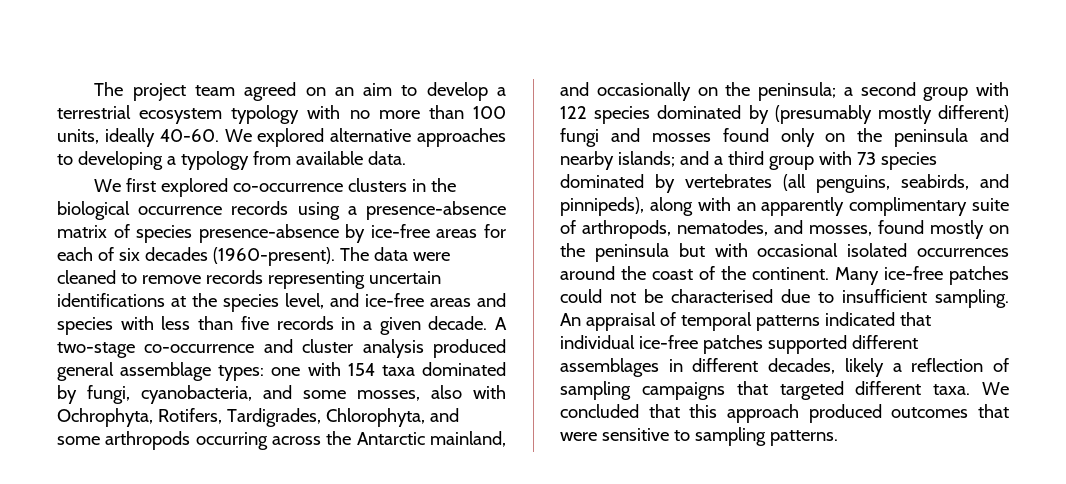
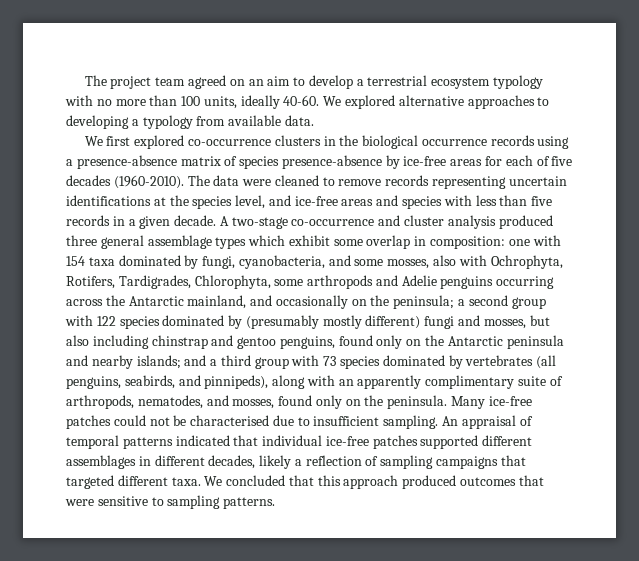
- We first explored co-occurrence clusters in the biological occurrence records using a presence-absence matrix of species presence-absence by ice-free areas for each of six decades (1960-present).
+ We first explored co-occurrence clusters in the biological occurrence records using a presence-absence matrix of species presence-absence by ice-free areas for each of five decades (1960-2010).
- A two-stage co-occurrence and cluster analysis produced general assemblage types:
+ A two-stage co-occurrence and cluster analysis produced three general assemblage types which exhibit some overlap in composition:
- one with 154 taxa dominated by fungi, cyanobacteria, and some mosses, also with Ochrophyta, Rotifers, Tardigrades, Chlorophyta, and some arthropods occurring across the Antarctic mainland, and occasionally on the peninsula;
+ one with 154 taxa dominated by fungi, cyanobacteria, and some mosses, also with Ochrophyta, Rotifers, Tardigrades, Chlorophyta, some arthropods and Adelie penguins occurring across the Antarctic mainland, and occasionally on the peninsula;
- a second group with 122 species dominated by (presumably mostly different) fungi and mosses found only on the peninsula and nearby islands;
+ a second group with 122 species dominated by (presumably mostly different) fungi and mosses, but also including chinstrap and gentoo penguins, found only on the Antarctic peninsula and nearby islands;
- and a third group with 73 species dominated by vertebrates (all penguins, seabirds, and pinnipeds), along with an apparently complimentary suite of arthropods, nematodes, and mosses, found mostly on the peninsula but with occasional isolated occurrences around the coast of the continent.
+ and a third group with 73 species dominated by vertebrates (all penguins, seabirds, and pinnipeds), along with an apparently complimentary suite of arthropods, nematodes, and mosses, found only on the peninsula.

